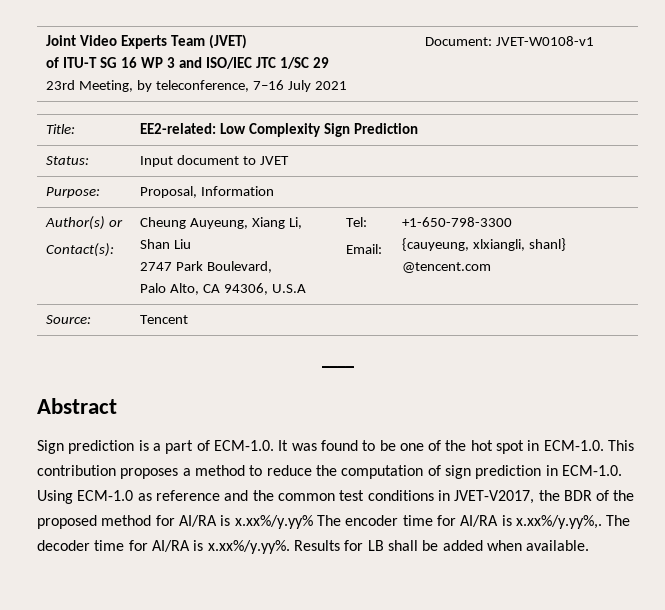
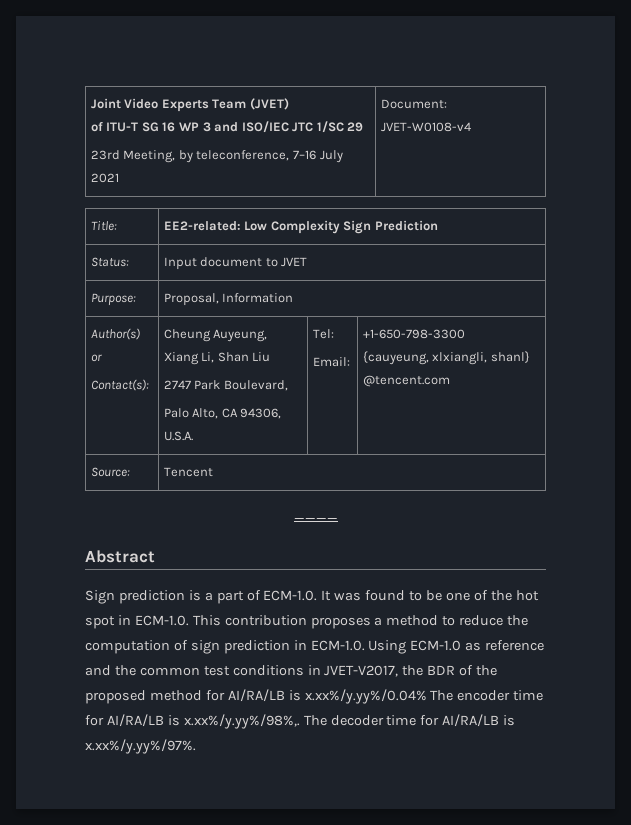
  Joint Video Experts Team (JVET)
  of ITU-T SG 16 WP 3 and ISO/IEC JTC 1/SC 29
- 23rd Meeting, by teleconference, 7–16 July 2021 | Document: JVET-W0108-v1
+ 23rd Meeting, by teleconference, 7–16 July 2021 | Document: JVET-W0108-v4
  Author(s) or
  Contact(s): | Cheung Auyeung, Xiang Li, Shan Liu
  2747 Park Boulevard,
- Palo Alto, CA 94306, U.S.A | Tel:
+ Palo Alto, CA 94306, U.S.A. | Tel:
- Sign prediction is a part of ECM-1.0. It was found to be one of the hot spot in ECM-1.0. This contribution proposes a method to reduce the computation of sign prediction in ECM-1.0. Using ECM-1.0 as reference and the common test conditions in JVET-V2017, the BDR of the proposed method for AI/RA is x.xx%/y.yy% The encoder time for AI/RA is x.xx%/y.yy%,. The decoder time for AI/RA is x.xx%/y.yy%. Results for LB shall be added when available.
+ Sign prediction is a part of ECM-1.0. It was found to be one of the hot spot in ECM-1.0. This contribution proposes a method to reduce the computation of sign prediction in ECM-1.0. Using ECM-1.0 as reference and the common test conditions in JVET-V2017, the BDR of the proposed method for AI/RA/LB is x.xx%/y.yy%/0.04% The encoder time for AI/RA/LB is x.xx%/y.yy%/98%,. The decoder time for AI/RA/LB is x.xx%/y.yy%/97%.

